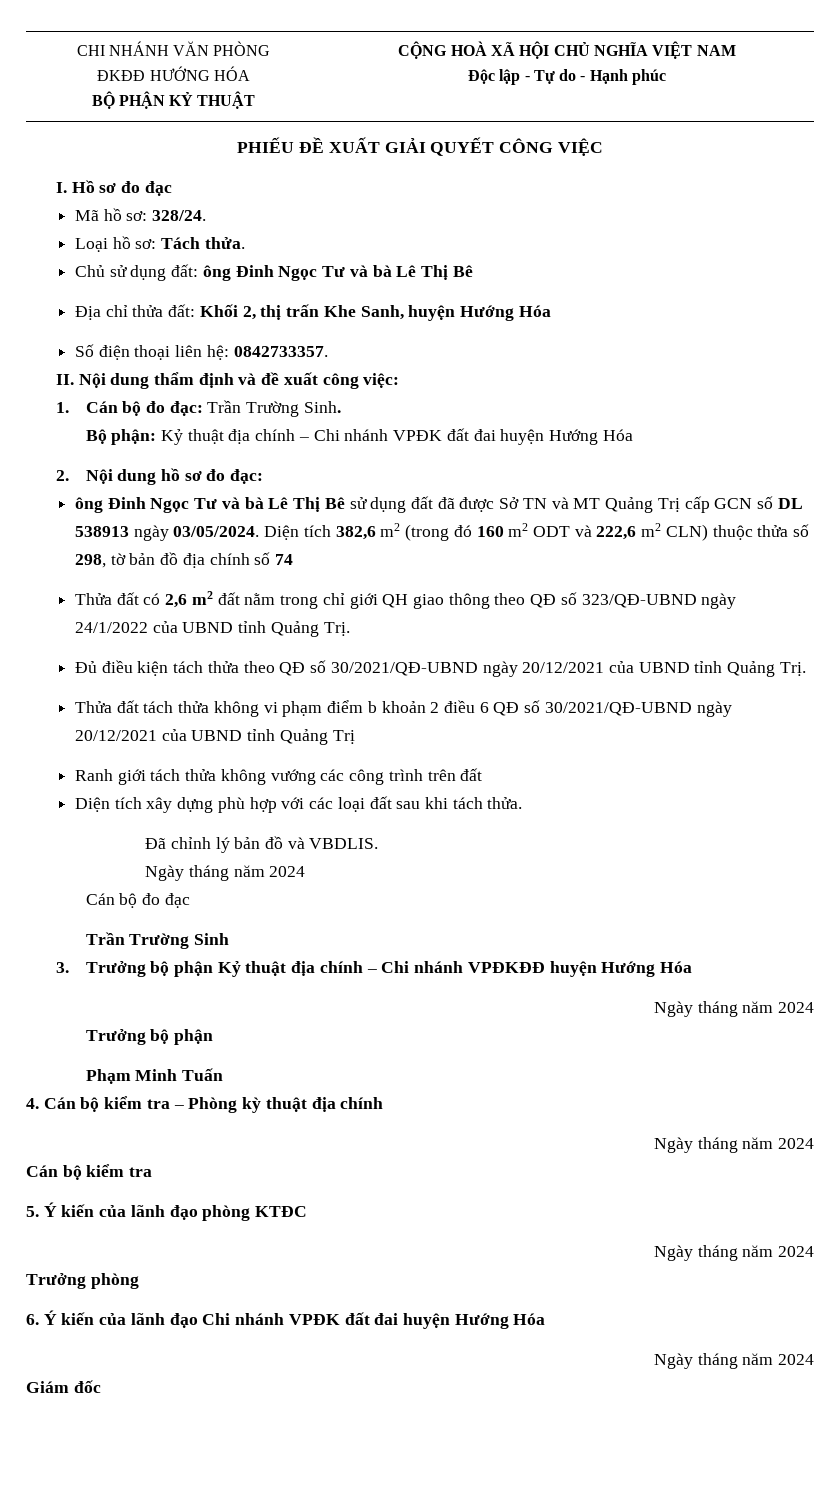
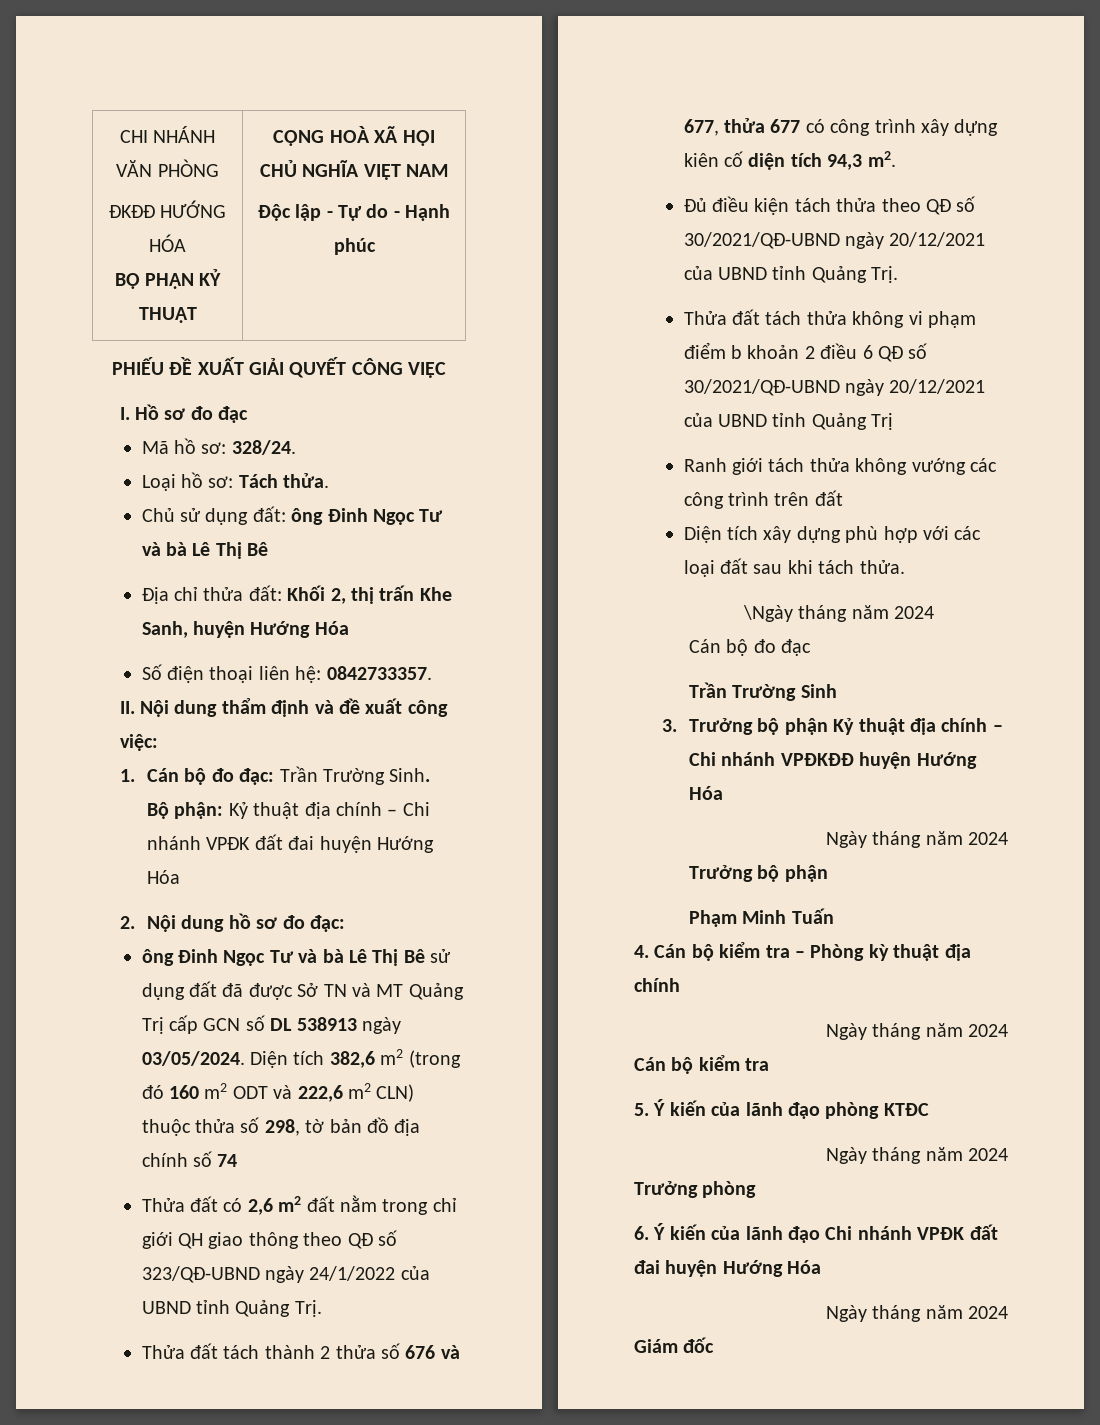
+ Thửa đất tách thành 2 thửa số 676 và 677, thửa 677 có công trình xây dựng kiên cố diện tích 94,3 m2.
- Đã chỉnh lý bản đồ và VBDLIS.
- Ngày tháng năm 2024
+ \Ngày tháng năm 2024

